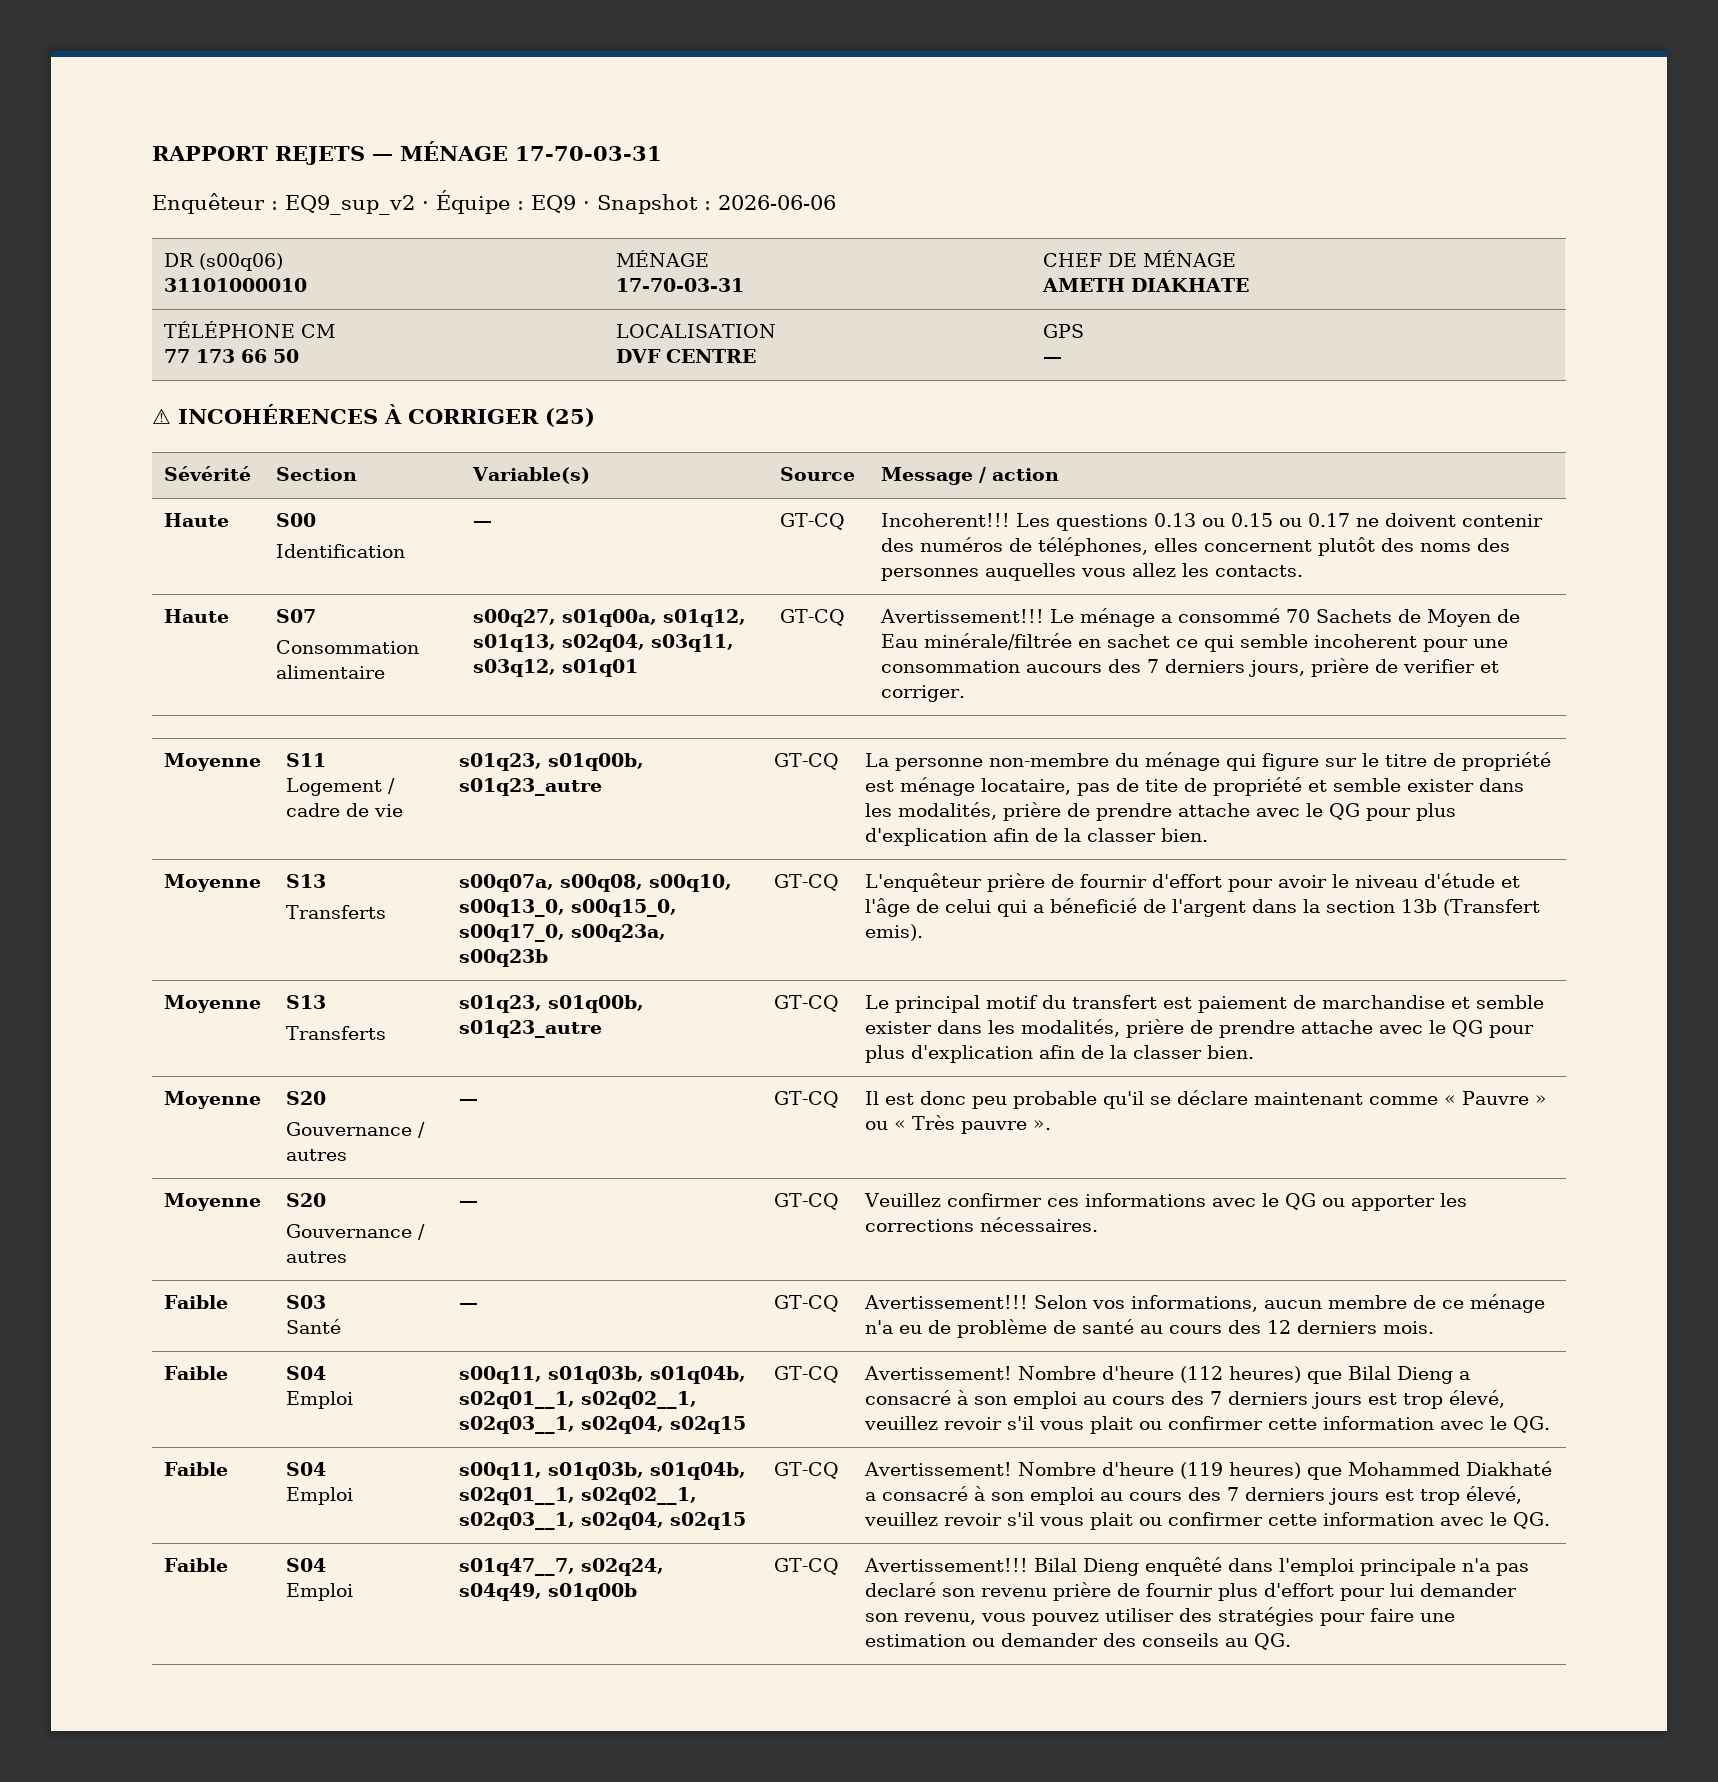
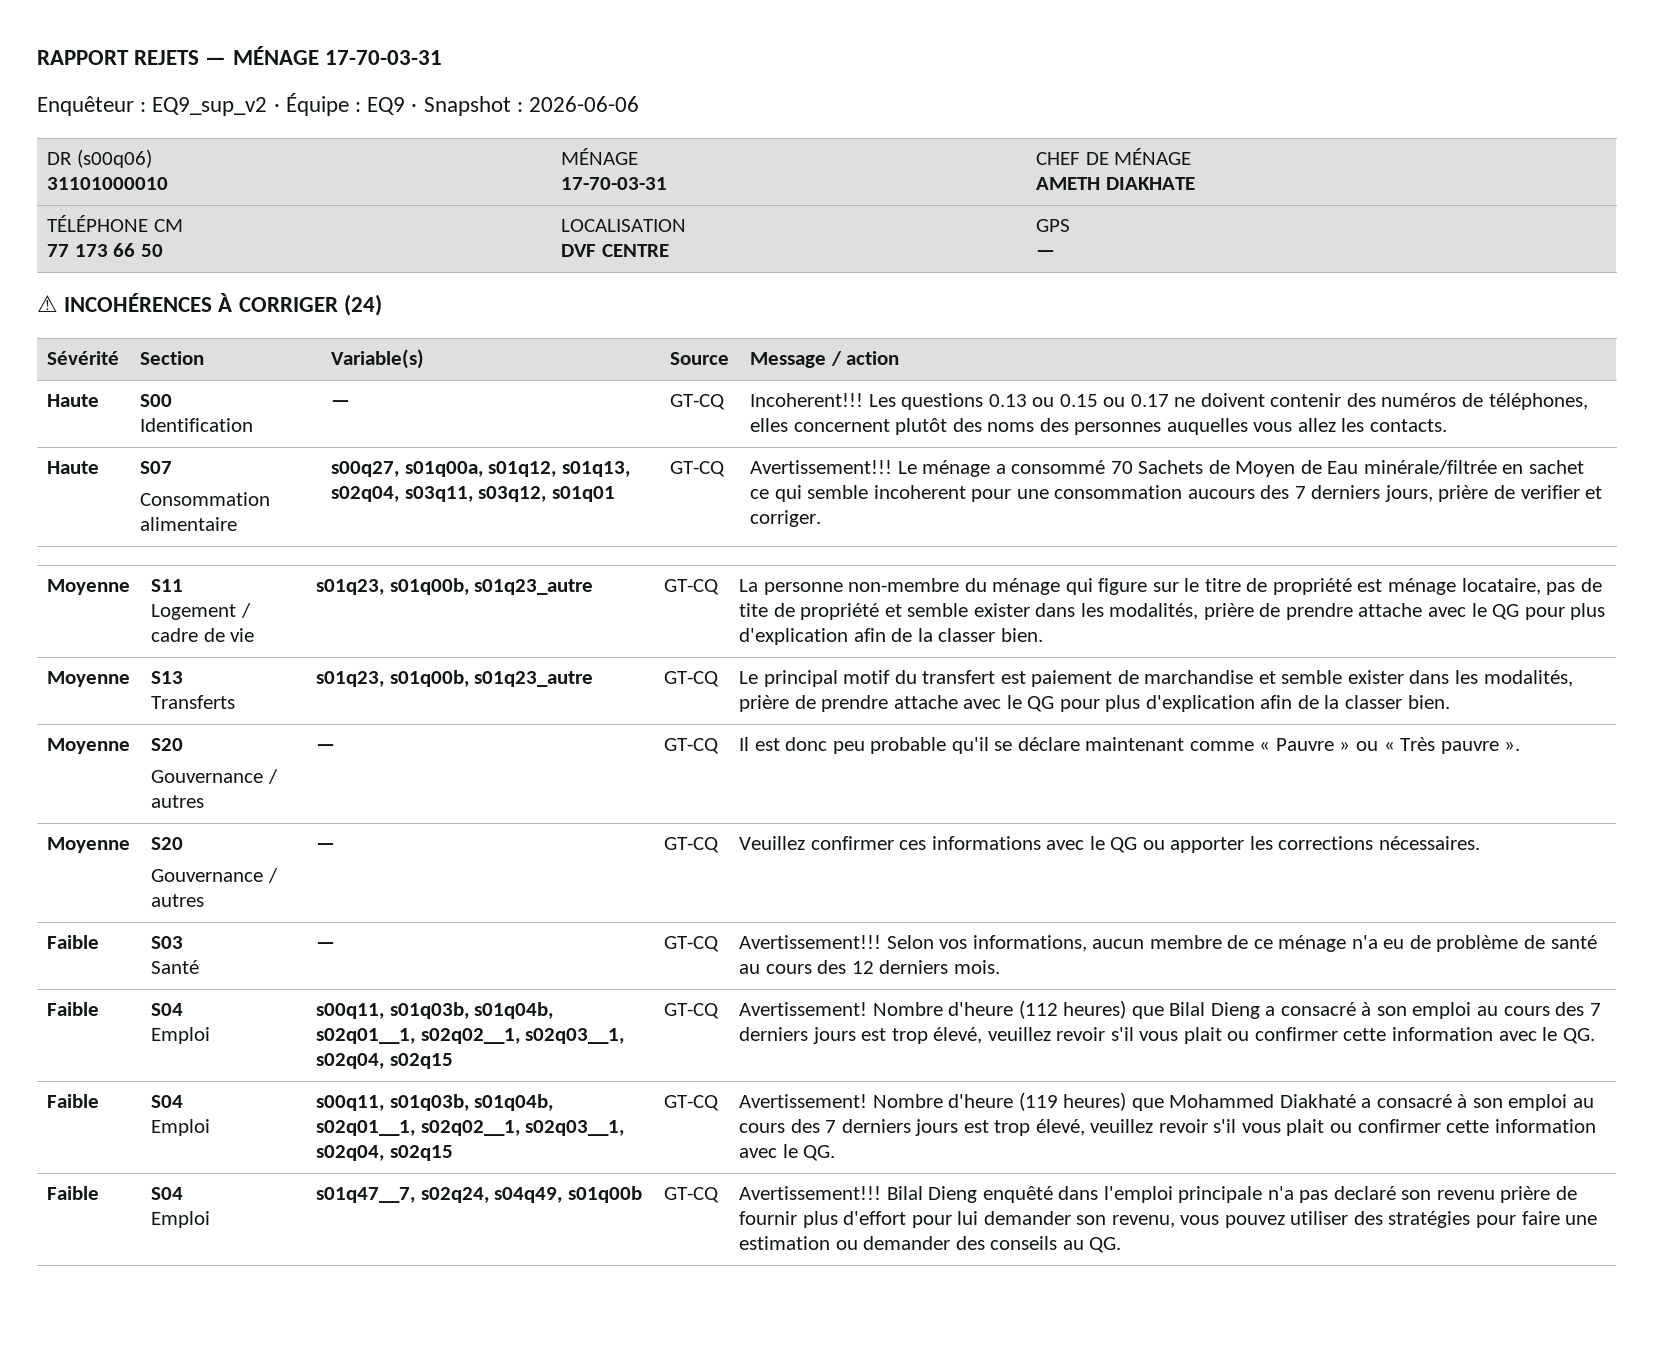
- ⚠ INCOHÉRENCES À CORRIGER (25)
+ ⚠ INCOHÉRENCES À CORRIGER (24)
  La personne non-membre du ménage qui figure sur le titre de propriété est ménage locataire, pas de tite de propriété et semble exister dans les modalités, prière de prendre attache avec le QG pour plus d'explication afin de la classer bien.
- Moyenne | S13
- Transferts | s00q07a, s00q08, s00q10, s00q13_0, s00q15_0, s00q17_0, s00q23a, s00q23b | GT-CQ | L'enquêteur prière de fournir d'effort pour avoir le niveau d'étude et l'âge de celui qui a béneficié de l'argent dans la section 13b (Transfert emis).

